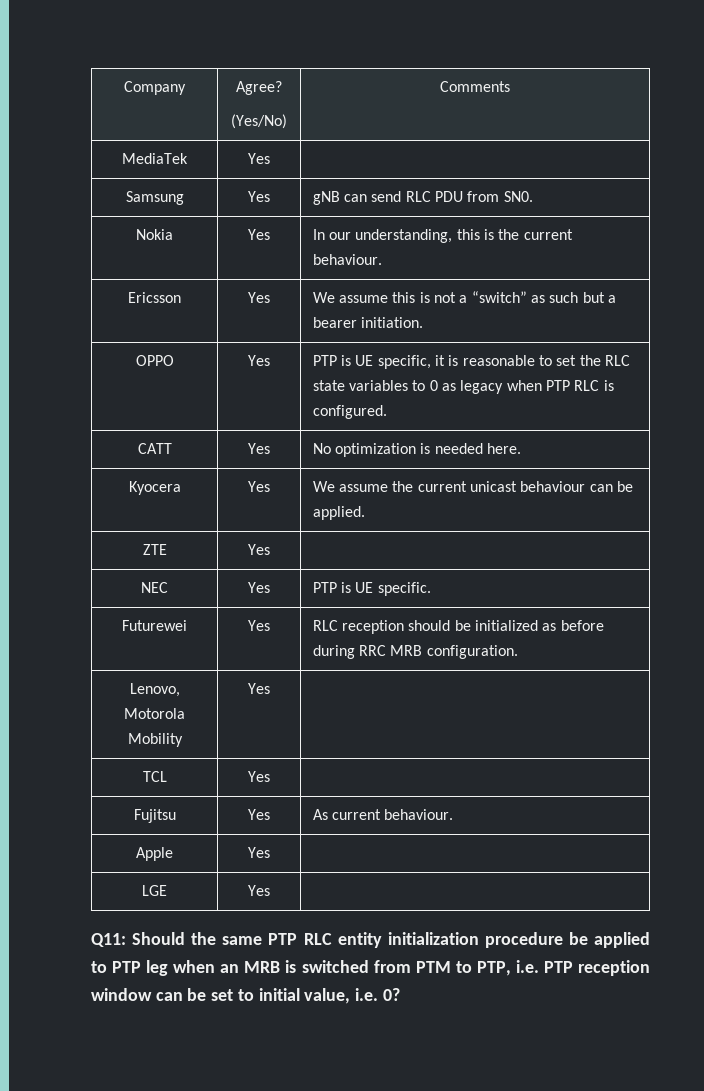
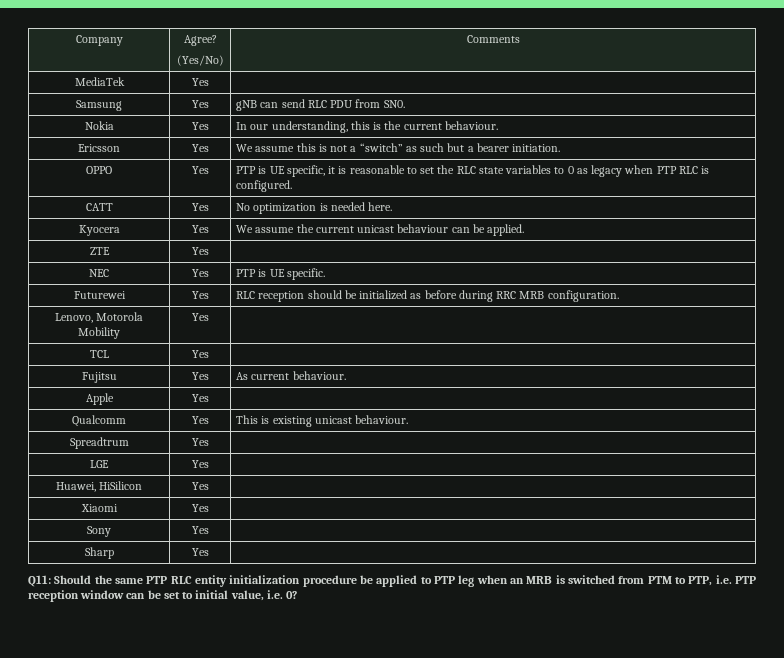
+ Qualcomm | Yes | This is existing unicast behaviour.
+ Spreadtrum | Yes |
  LGE | Yes |
+ Huawei, HiSilicon | Yes |
+ Xiaomi | Yes |
+ Sony | Yes |
+ Sharp | Yes |

